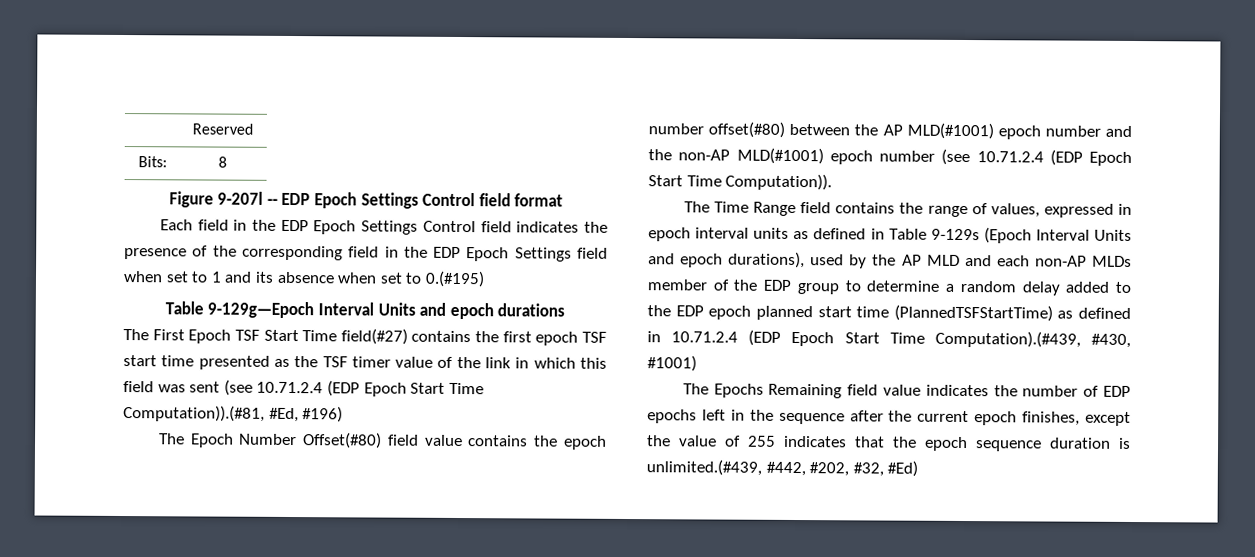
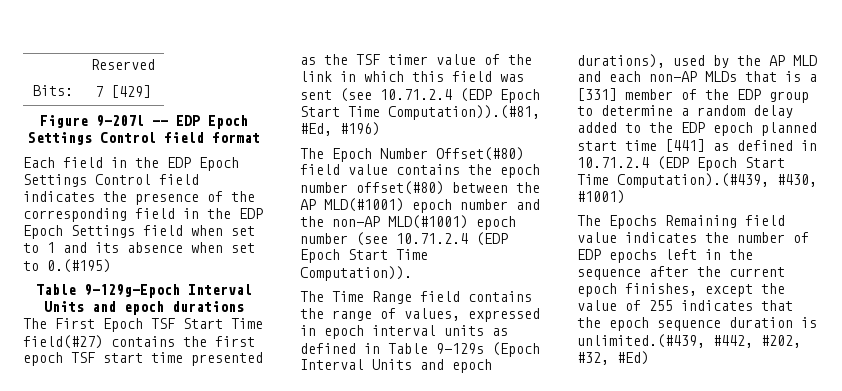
- Bits: | 8
+ Bits: | 7 [429]
- The Time Range field contains the range of values, expressed in epoch interval units as defined in Table 9-129s (Epoch Interval Units and epoch durations), used by the AP MLD and each non-AP MLDs member of the EDP group to determine a random delay added to the EDP epoch planned start time (PlannedTSFStartTime) as defined in 10.71.2.4 (EDP Epoch Start Time Computation).(#439, #430, #1001)
+ The Time Range field contains the range of values, expressed in epoch interval units as defined in Table 9-129s (Epoch Interval Units and epoch durations), used by the AP MLD and each non-AP MLDs that is a [331] member of the EDP group to determine a random delay added to the EDP epoch planned start time [441] as defined in 10.71.2.4 (EDP Epoch Start Time Computation).(#439, #430, #1001)

